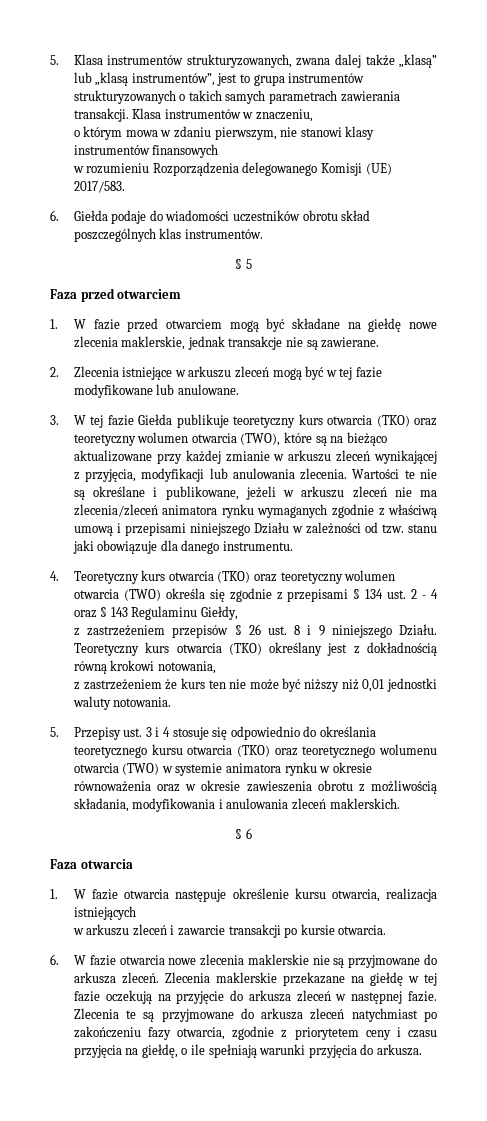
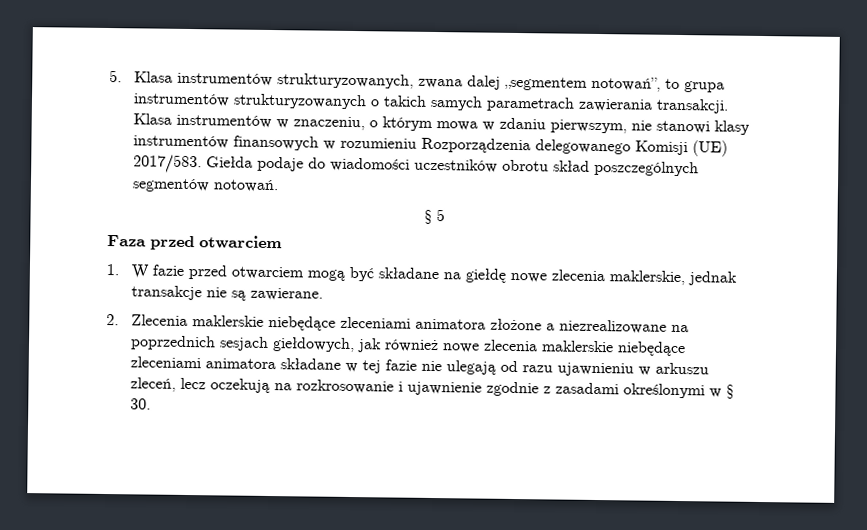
- 5. Klasa instrumentów strukturyzowanych, zwana dalej także „klasą” lub „klasą instrumentów”, jest to grupa instrumentów strukturyzowanych o takich samych parametrach zawierania transakcji.
+ 5. Klasa instrumentów strukturyzowanych, zwana dalej „segmentem notowań”, to grupa instrumentów strukturyzowanych o takich samych parametrach zawierania transakcji.
- Klasa instrumentów w znaczeniu,
- o którym mowa w zdaniu pierwszym, nie stanowi klasy instrumentów finansowych
- w rozumieniu Rozporządzenia delegowanego Komisji (UE) 2017/583.
- 6. Giełda podaje do wiadomości uczestników obrotu skład poszczególnych klas instrumentów.
+ Klasa instrumentów w znaczeniu, o którym mowa w zdaniu pierwszym, nie stanowi klasy instrumentów finansowych w rozumieniu Rozporządzenia delegowanego Komisji (UE) 2017/583. Giełda podaje do wiadomości uczestników obrotu skład poszczególnych segmentów notowań.
- 2. Zlecenia istniejące w arkuszu zleceń mogą być w tej fazie modyfikowane lub anulowane.
- 3. W tej fazie Giełda publikuje teoretyczny kurs otwarcia (TKO) oraz teoretyczny wolumen otwarcia (TWO), które są na bieżąco aktualizowane przy każdej zmianie w arkuszu zleceń wynikającej z przyjęcia, modyfikacji lub anulowania zlecenia. Wartości te nie są określane i publikowane, jeżeli w arkuszu zleceń nie ma zlecenia/zleceń animatora rynku wymaganych zgodnie z właściwą umową i przepisami niniejszego Działu w zależności od tzw. stanu jaki obowiązuje dla danego instrumentu.
- 4. Teoretyczny kurs otwarcia (TKO) oraz teoretyczny wolumen otwarcia (TWO) określa się zgodnie z przepisami § 134 ust. 2 - 4 oraz § 143 Regulaminu Giełdy,
- z zastrzeżeniem przepisów § 26 ust. 8 i 9 niniejszego Działu. Teoretyczny kurs otwarcia (TKO) określany jest z dokładnością równą krokowi notowania,
- z zastrzeżeniem że kurs ten nie może być niższy niż 0,01 jednostki waluty notowania.
- 5. Przepisy ust. 3 i 4 stosuje się odpowiednio do określania teoretycznego kursu otwarcia (TKO) oraz teoretycznego wolumenu otwarcia (TWO) w systemie animatora rynku w okresie równoważenia oraz w okresie zawieszenia obrotu z możliwością składania, modyfikowania i anulowania zleceń maklerskich.
- § 6
- Faza otwarcia
- 1. W fazie otwarcia następuje określenie kursu otwarcia, realizacja istniejących
- w arkuszu zleceń i zawarcie transakcji po kursie otwarcia.
- 6. W fazie otwarcia nowe zlecenia maklerskie nie są przyjmowane do arkusza zleceń. Zlecenia maklerskie przekazane na giełdę w tej fazie oczekują na przyjęcie do arkusza zleceń w następnej fazie. Zlecenia te są przyjmowane do arkusza zleceń natychmiast po zakończeniu fazy otwarcia, zgodnie z priorytetem ceny i czasu przyjęcia na giełdę, o ile spełniają warunki przyjęcia do arkusza.
+ 2. Zlecenia maklerskie niebędące zleceniami animatora złożone a niezrealizowane na poprzednich sesjach giełdowych, jak również nowe zlecenia maklerskie niebędące zleceniami animatora składane w tej fazie nie ulegają od razu ujawnieniu w arkuszu zleceń, lecz oczekują na rozkrosowanie i ujawnienie zgodnie z zasadami określonymi w § 30.

